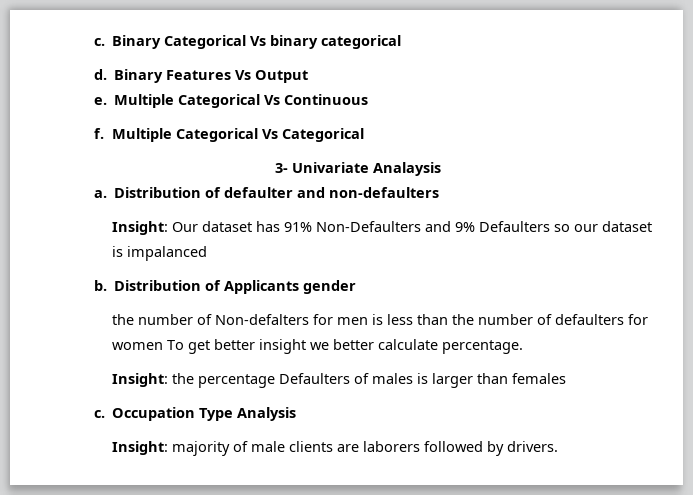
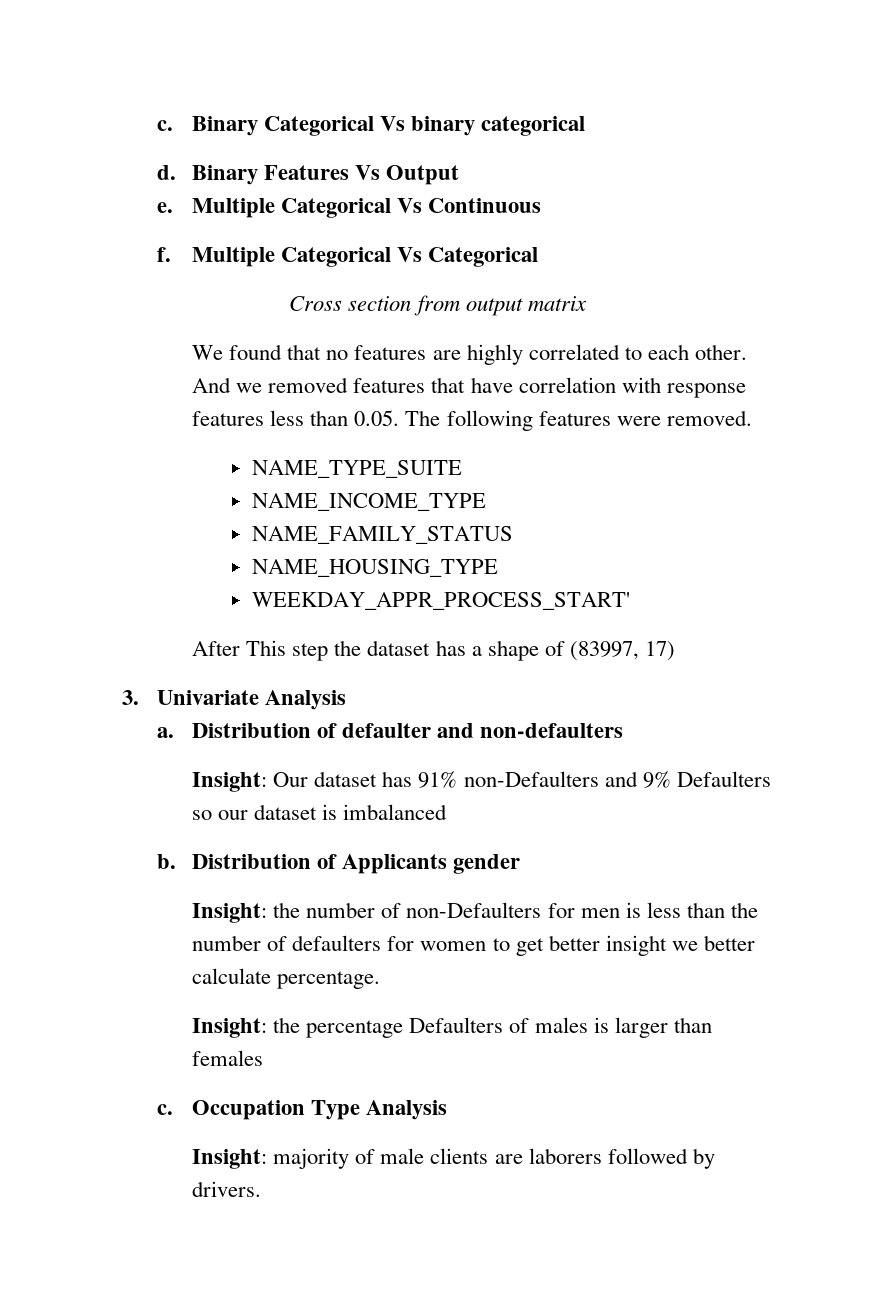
- 3- Univariate Analaysis
+ Cross section from output matrix
+ We found that no features are highly correlated to each other. And we removed features that have correlation with response features less than 0.05. The following features were removed.
+ NAME_TYPE_SUITE
+ NAME_INCOME_TYPE
+ NAME_FAMILY_STATUS
+ NAME_HOUSING_TYPE
+ WEEKDAY_APPR_PROCESS_START'
+ After This step the dataset has a shape of (83997, 17)
+ 3. Univariate Analysis
- Insight: Our dataset has 91% Non-Defaulters and 9% Defaulters so our dataset is impalanced
+ Insight: Our dataset has 91% non-Defaulters and 9% Defaulters so our dataset is imbalanced
- the number of Non-defalters for men is less than the number of defaulters for women To get better insight we better calculate percentage.
+ Insight: the number of non-Defaulters for men is less than the number of defaulters for women to get better insight we better calculate percentage.

